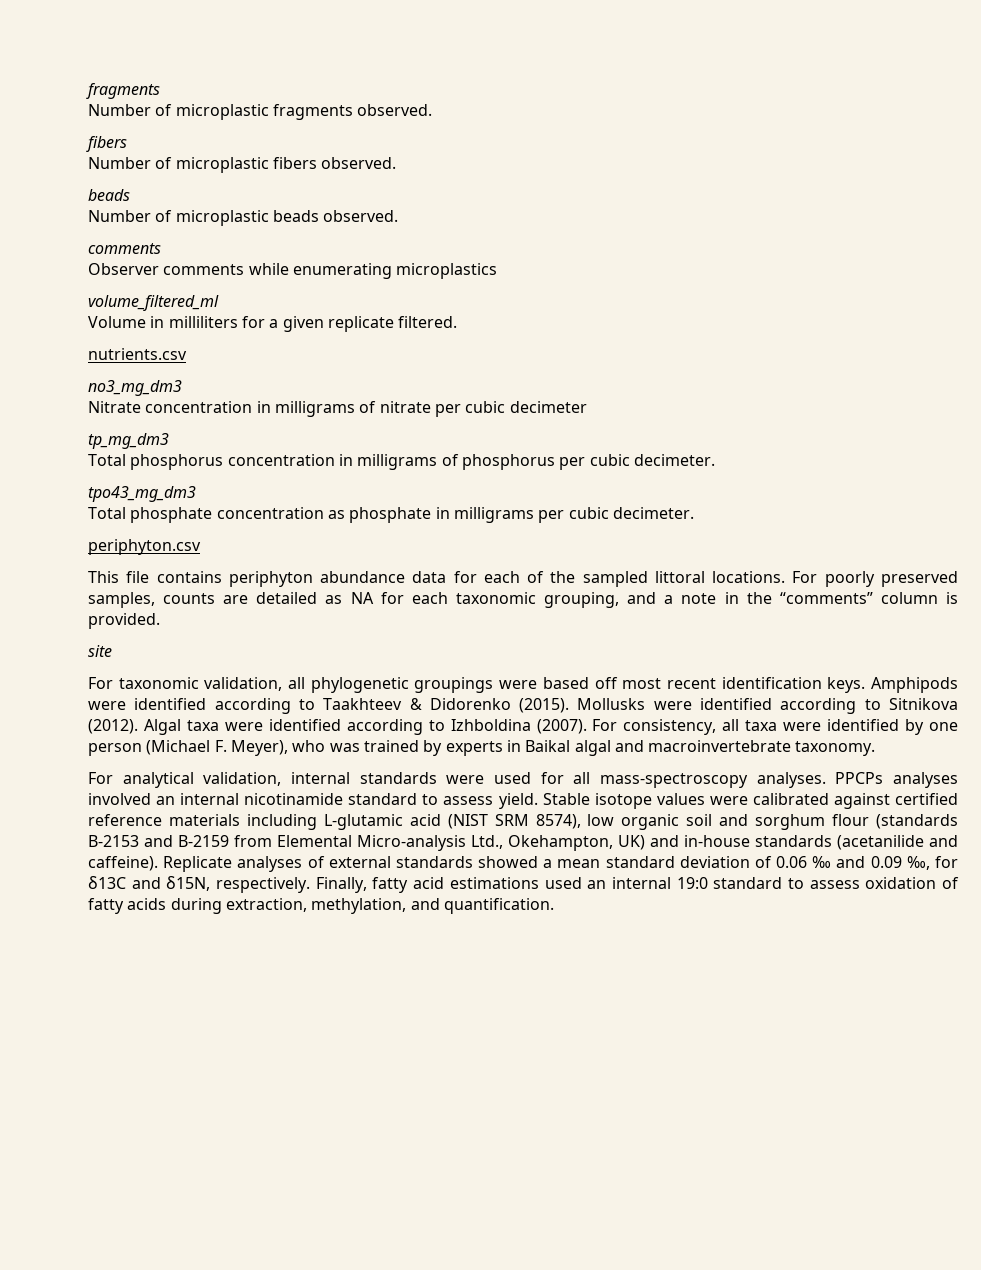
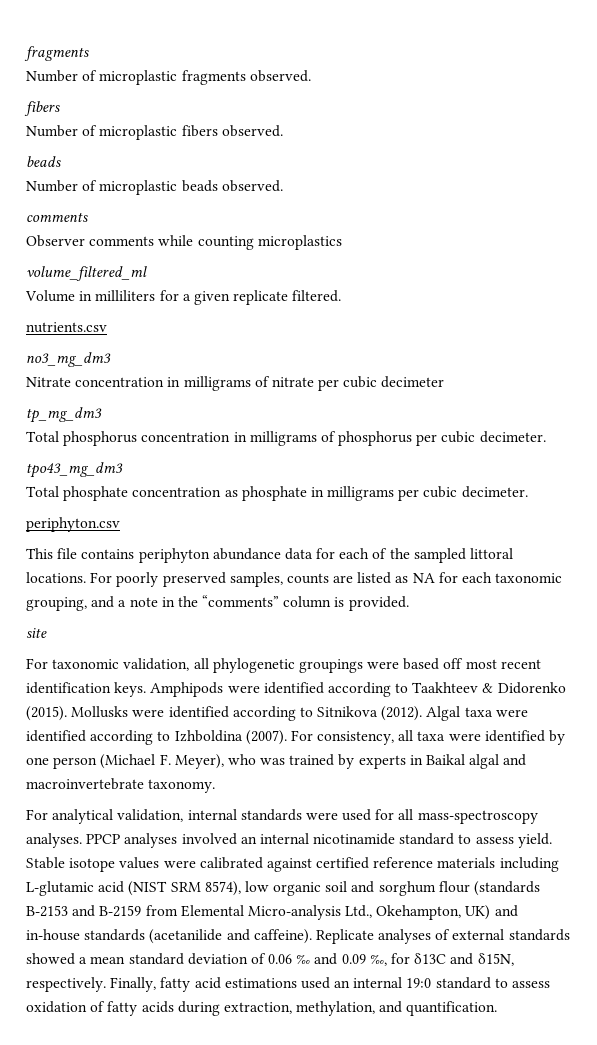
- Observer comments while enumerating microplastics
+ Observer comments while counting microplastics
- For poorly preserved samples, counts are detailed as NA for each taxonomic grouping, and a note in the “comments” column is provided.
+ For poorly preserved samples, counts are listed as NA for each taxonomic grouping, and a note in the “comments” column is provided.
- PPCPs analyses involved an internal nicotinamide standard to assess yield.
+ PPCP analyses involved an internal nicotinamide standard to assess yield.

